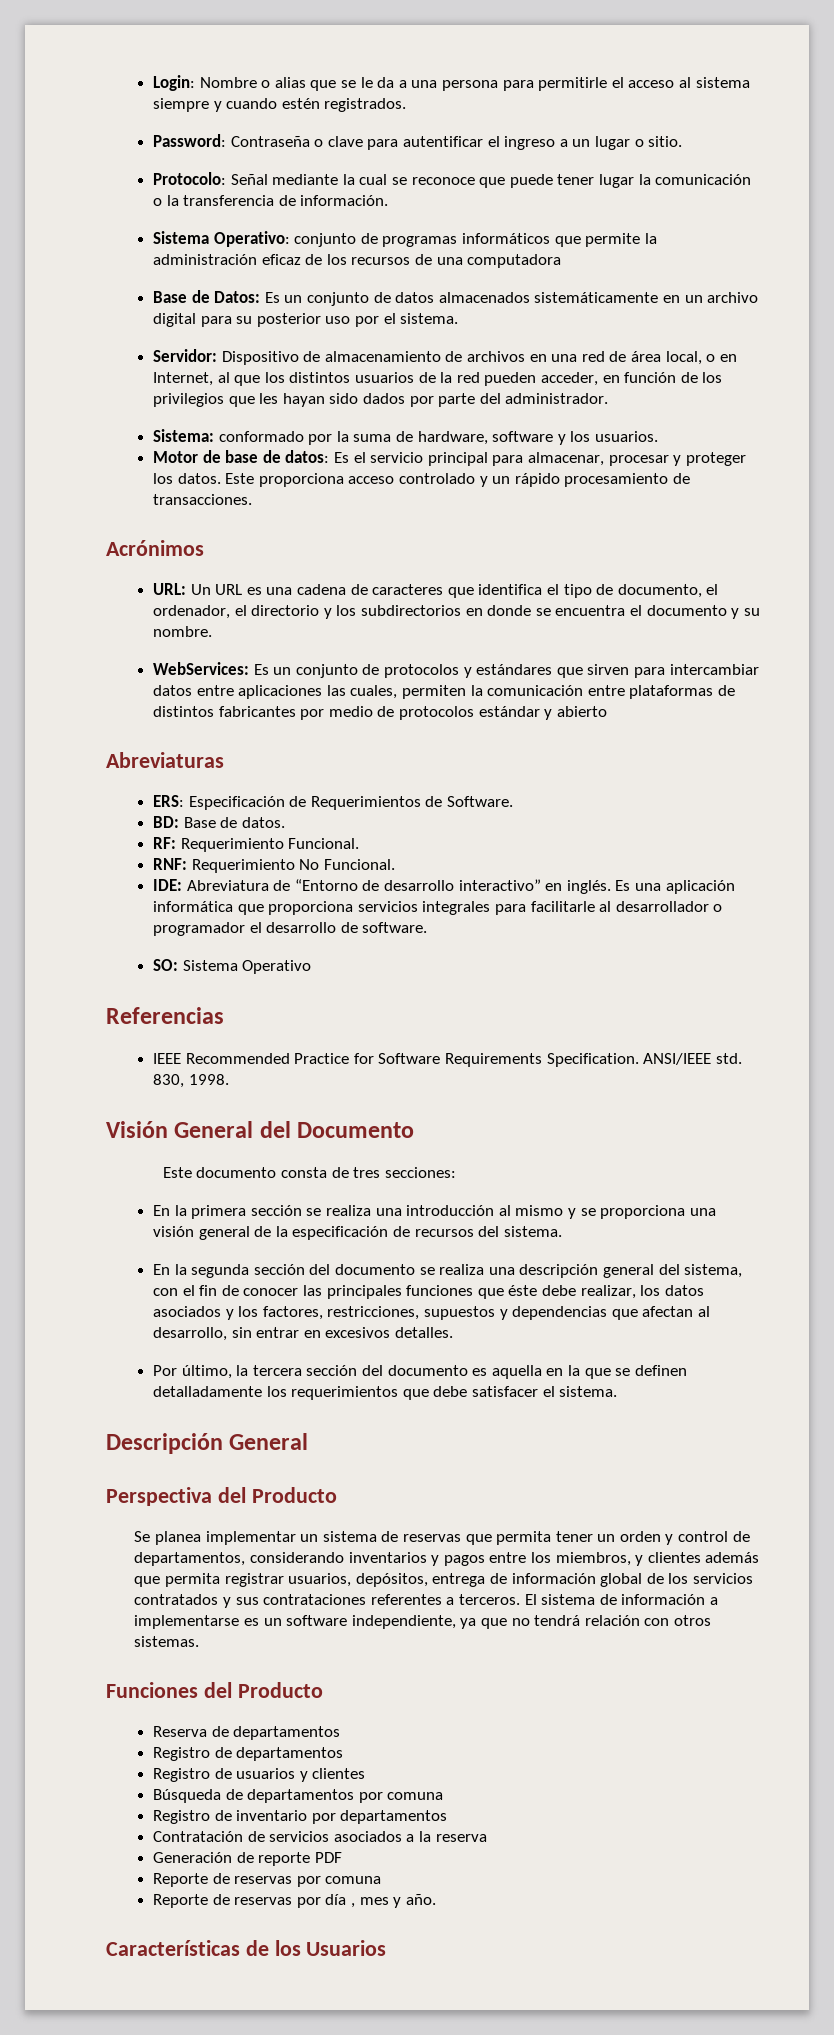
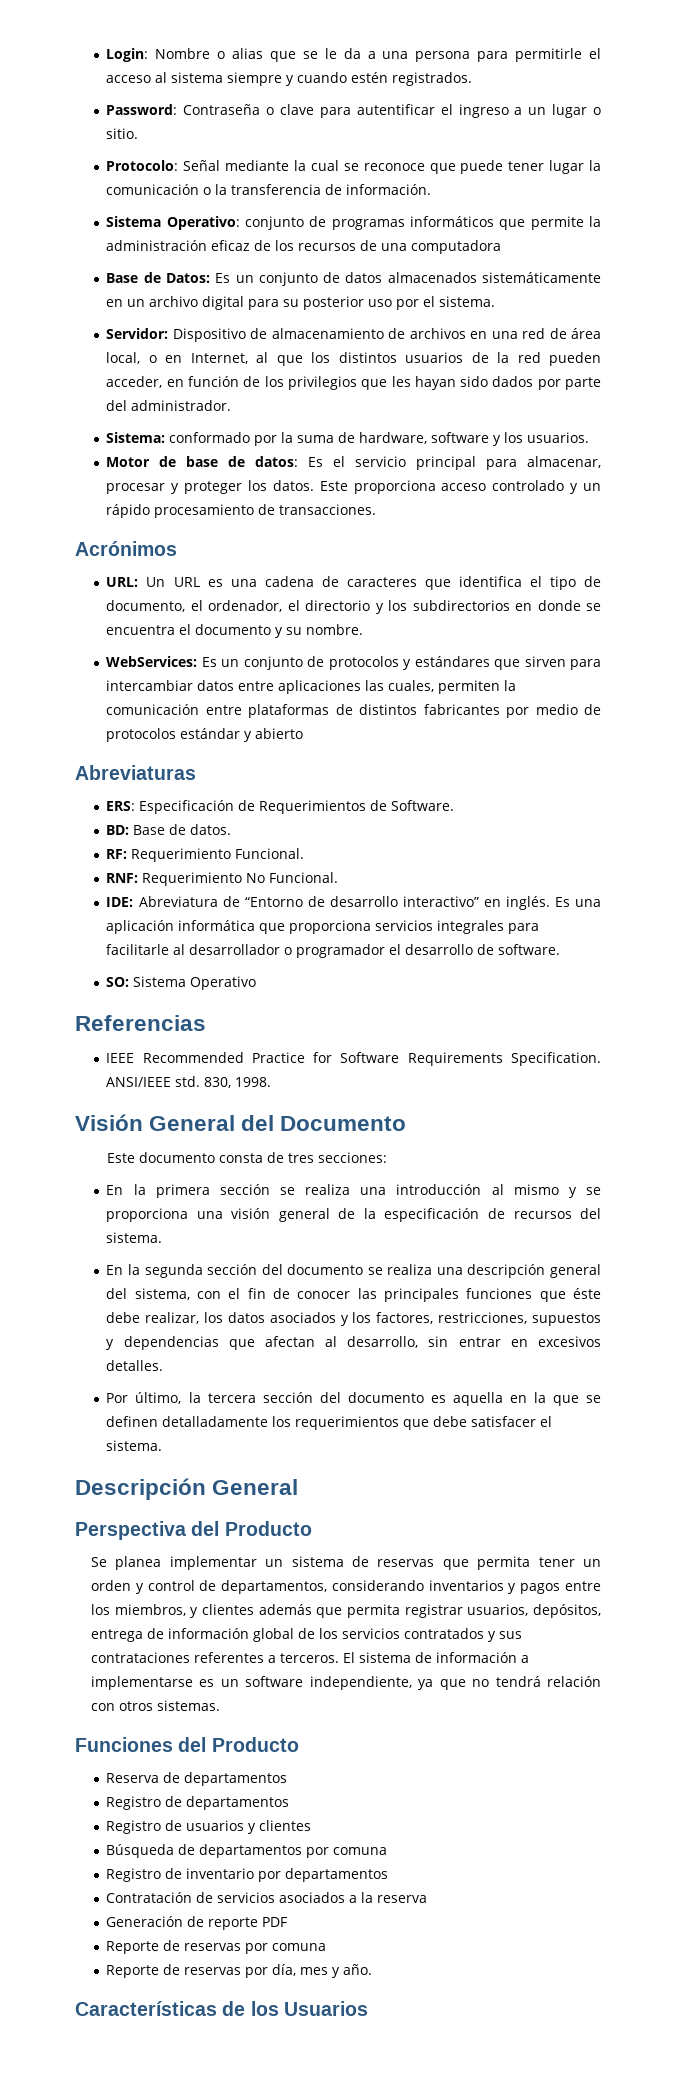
- Reporte de reservas por día , mes y año.
+ Reporte de reservas por día, mes y año.

